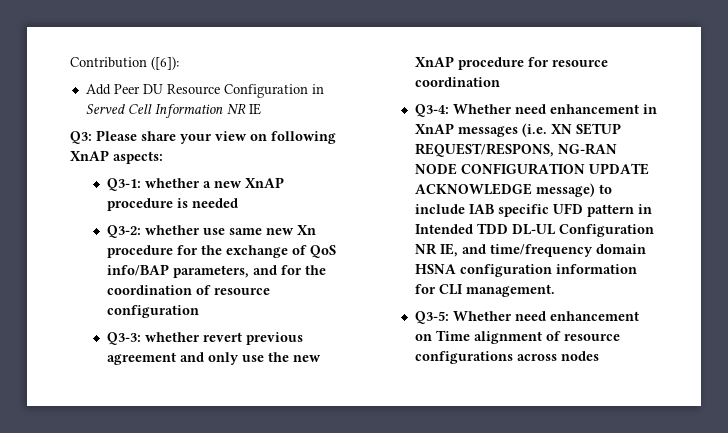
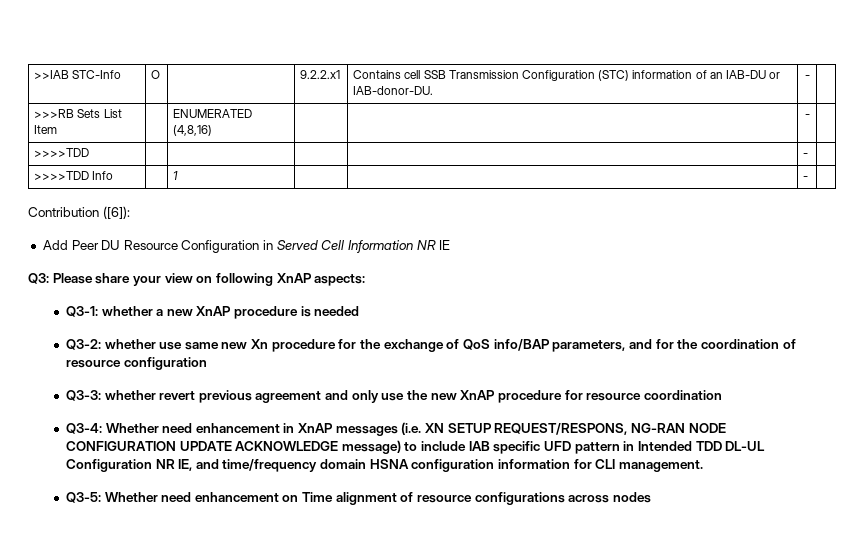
+ >>IAB STC-Info | O | | 9.2.2.x1 | Contains cell SSB Transmission Configuration (STC) information of an IAB-DU or IAB-donor-DU. | - |
+ >>>RB Sets List Item | | ENUMERATED (4,8,16) | | | - |
+ >>>>TDD | | | | | - |
+ >>>>TDD Info | | 1 | | | - |

